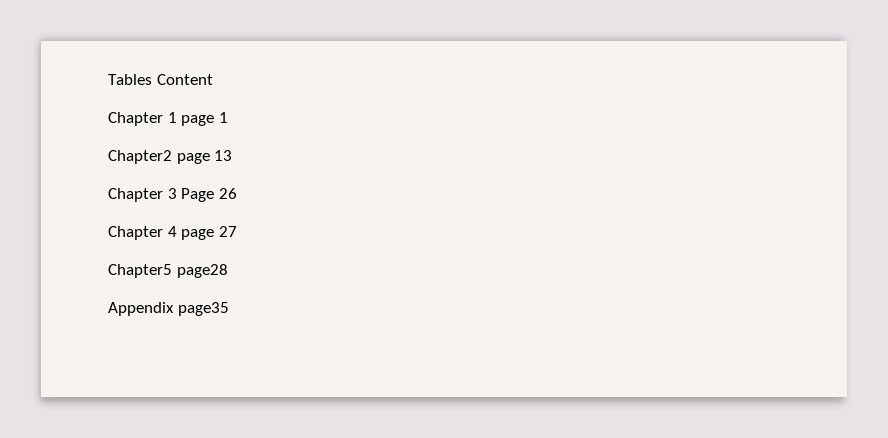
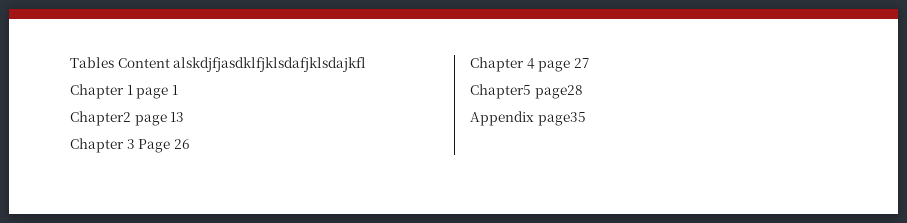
- Tables Content
+ Tables Content alskdjfjasdklfjklsdafjklsdajkfl

